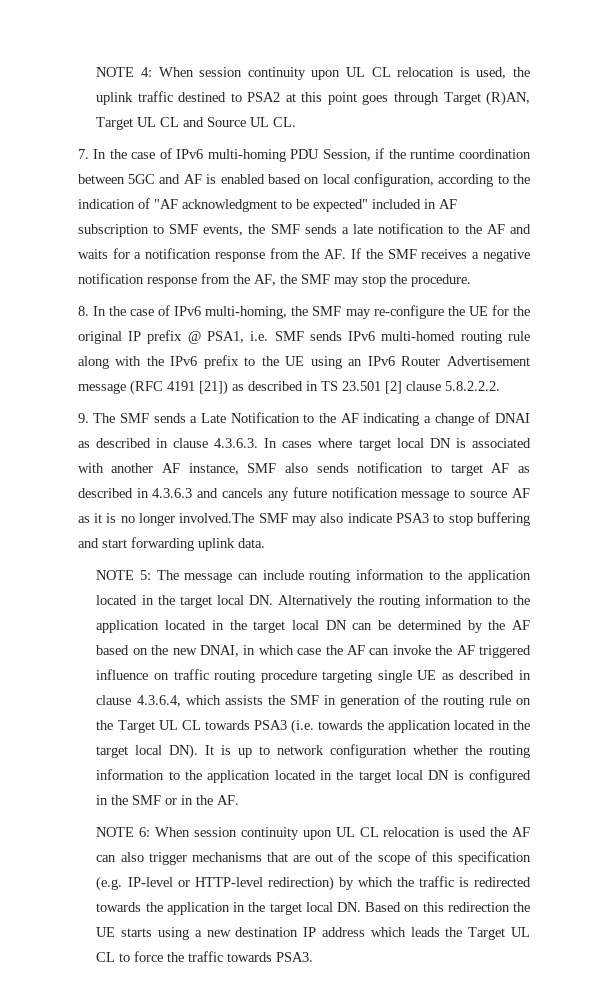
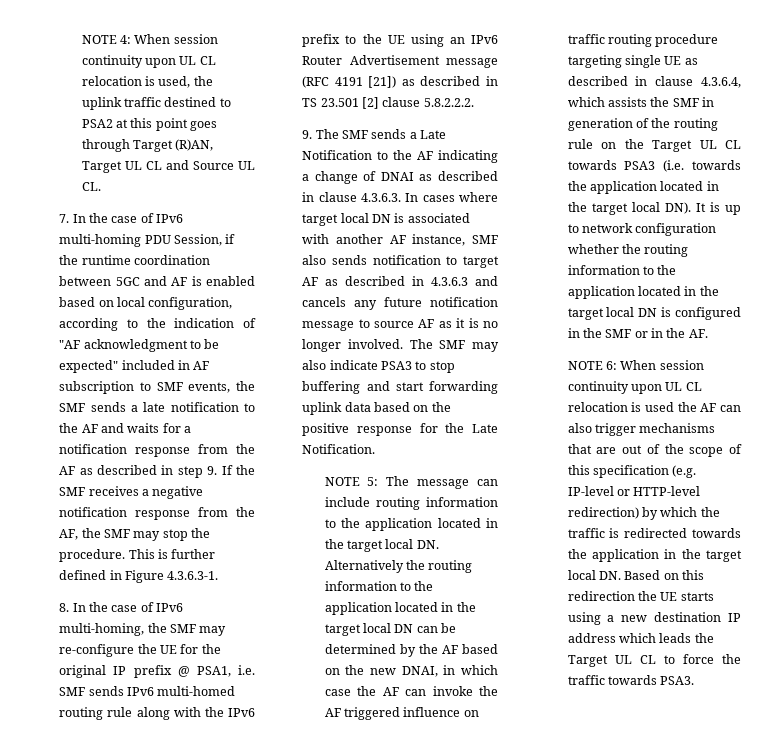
- 7. In the case of IPv6 multi-homing PDU Session, if the runtime coordination between 5GC and AF is enabled based on local configuration, according to the indication of "AF acknowledgment to be expected" included in AF subscription to SMF events, the SMF sends a late notification to the AF and waits for a notification response from the AF. If the SMF receives a negative notification response from the AF, the SMF may stop the procedure.
+ 7. In the case of IPv6 multi-homing PDU Session, if the runtime coordination between 5GC and AF is enabled based on local configuration, according to the indication of "AF acknowledgment to be expected" included in AF subscription to SMF events, the SMF sends a late notification to the AF and waits for a notification response from the AF as described in step 9. If the SMF receives a negative notification response from the AF, the SMF may stop the procedure. This is further defined in Figure 4.3.6.3-1.
- 9. The SMF sends a Late Notification to the AF indicating a change of DNAI as described in clause 4.3.6.3. In cases where target local DN is associated with another AF instance, SMF also sends notification to target AF as described in 4.3.6.3 and cancels any future notification message to source AF as it is no longer involved.The SMF may also indicate PSA3 to stop buffering and start forwarding uplink data.
+ 9. The SMF sends a Late Notification to the AF indicating a change of DNAI as described in clause 4.3.6.3. In cases where target local DN is associated with another AF instance, SMF also sends notification to target AF as described in 4.3.6.3 and cancels any future notification message to source AF as it is no longer involved. The SMF may also indicate PSA3 to stop buffering and start forwarding uplink data based on the positive response for the Late Notification.

